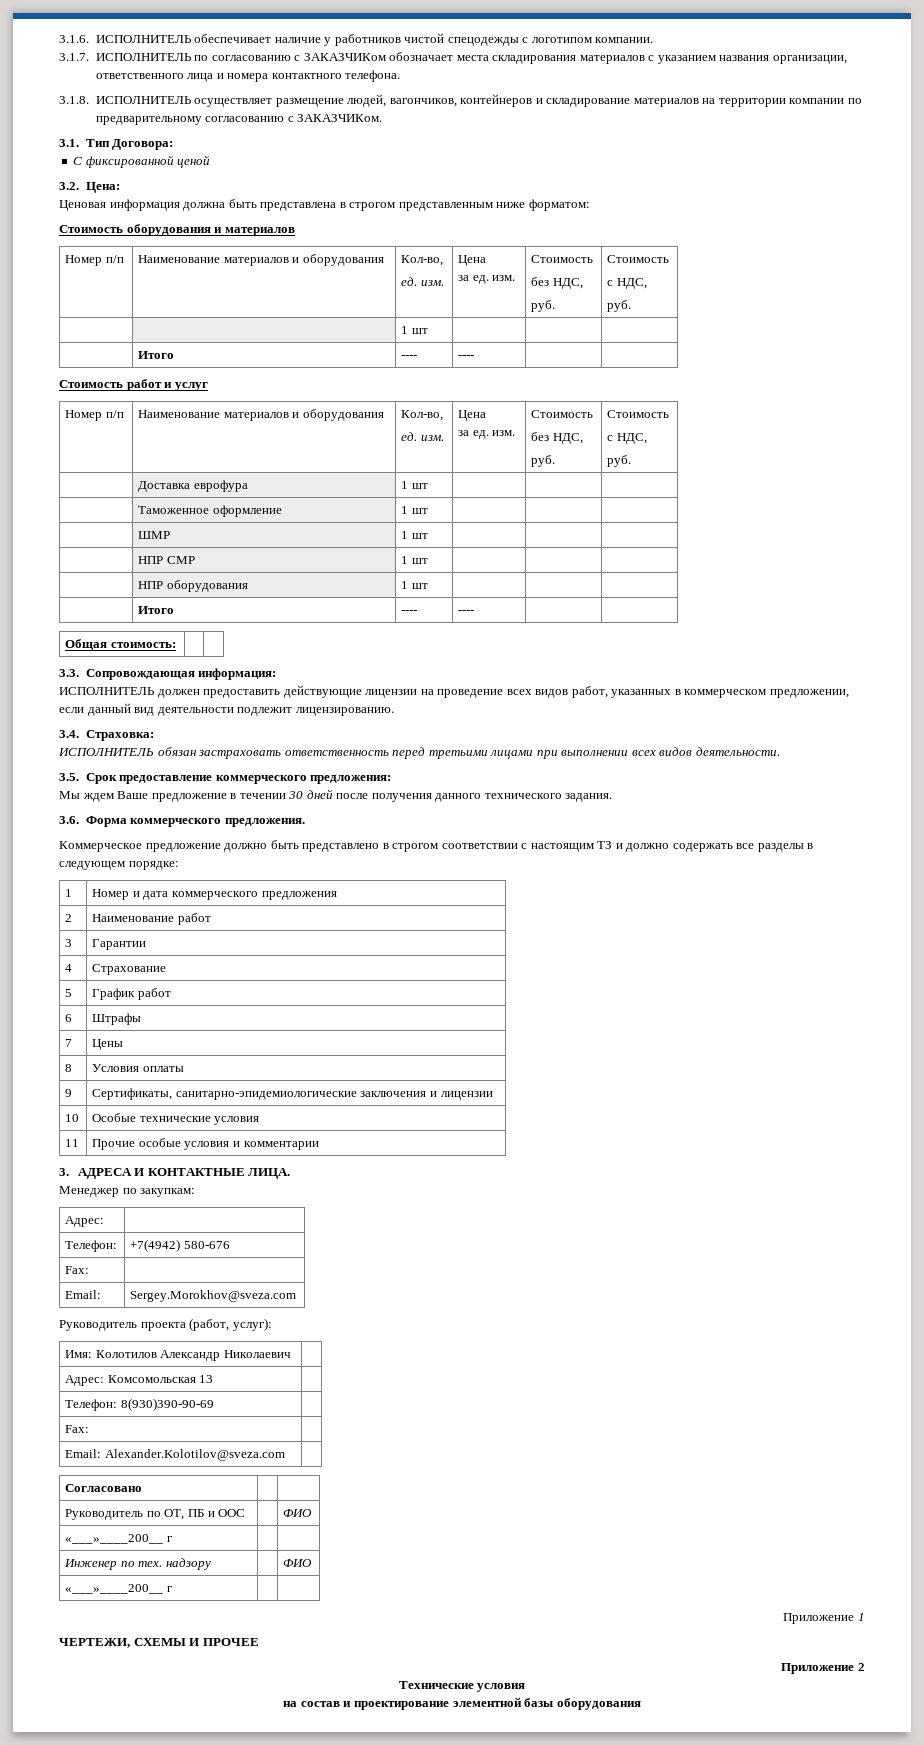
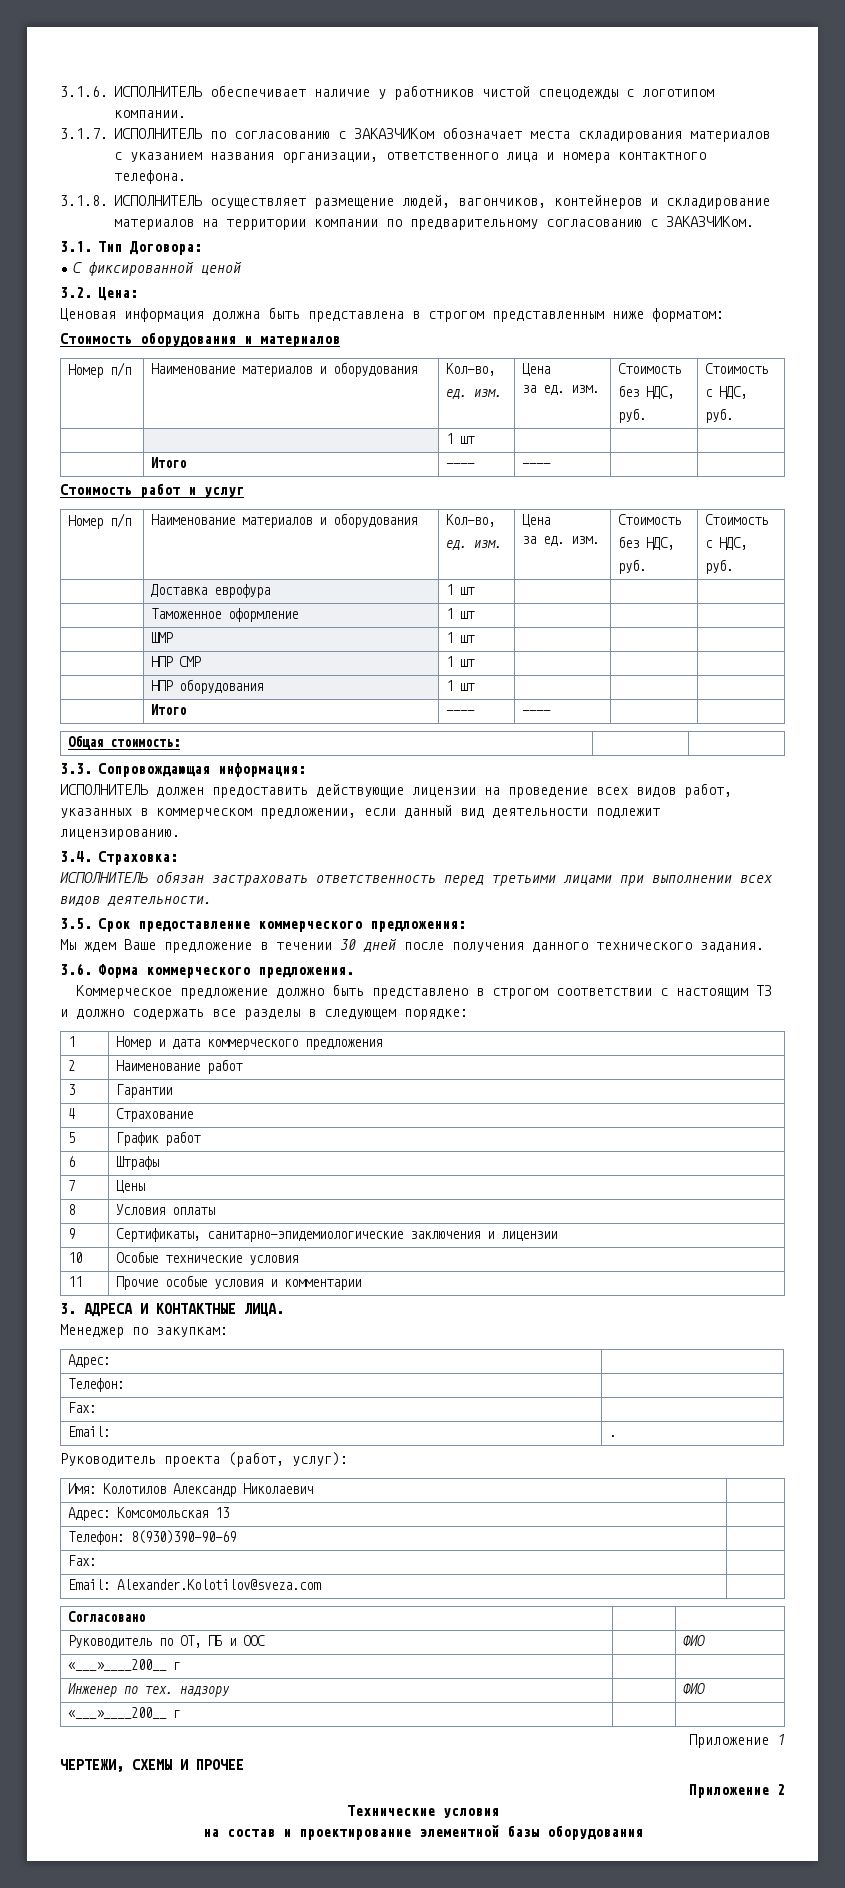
- Телефон: | +7(4942) 580-676
+ Телефон: |
- Email: | Sergey.Morokhov@sveza.com
+ Email: | .

